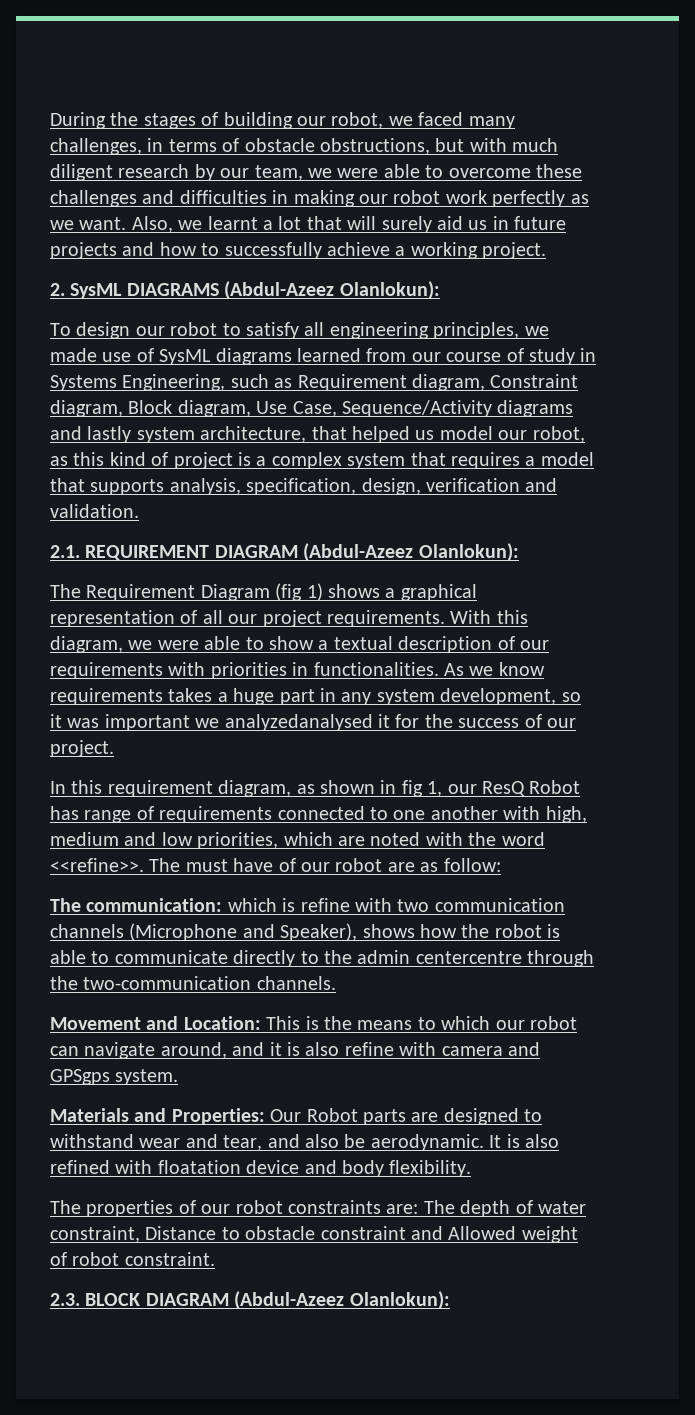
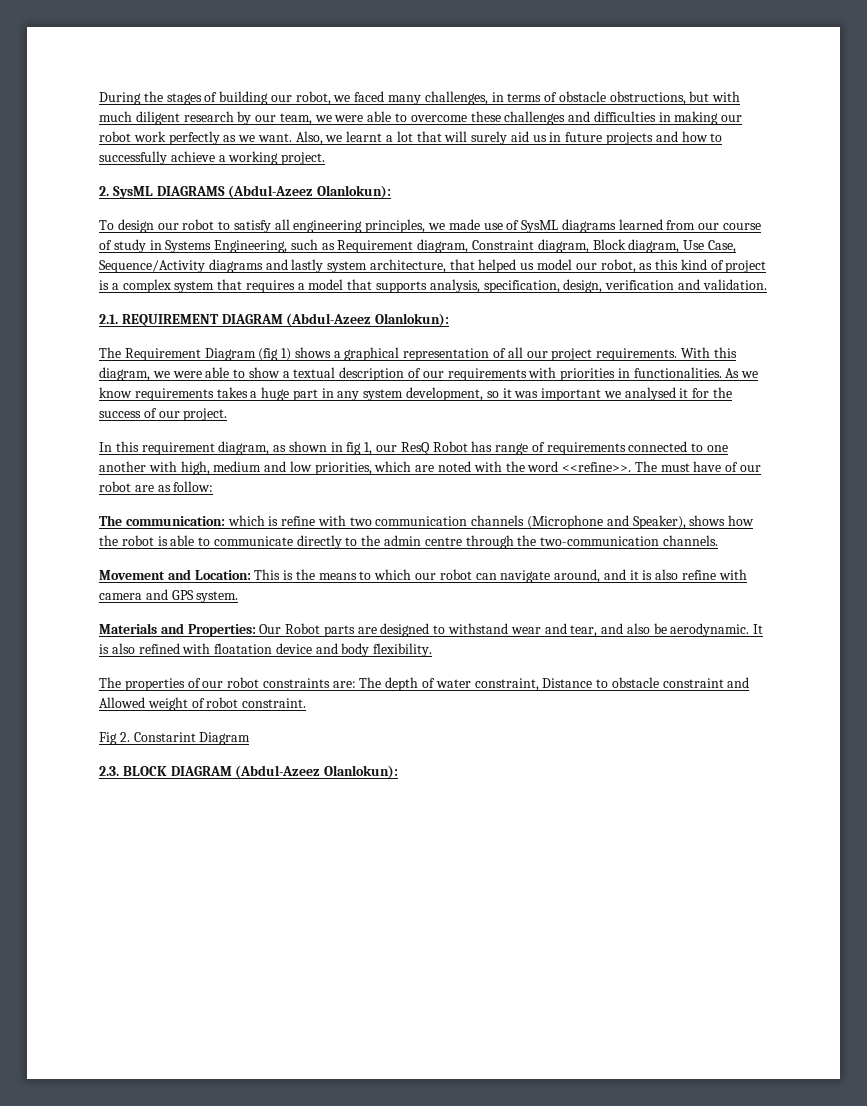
- As we know requirements takes a huge part in any system development, so it was important we analyzedanalysed it for the success of our project.
+ As we know requirements takes a huge part in any system development, so it was important we analysed it for the success of our project.
- The communication: which is refine with two communication channels (Microphone and Speaker), shows how the robot is able to communicate directly to the admin centercentre through the two-communication channels.
+ The communication: which is refine with two communication channels (Microphone and Speaker), shows how the robot is able to communicate directly to the admin centre through the two-communication channels.
- Movement and Location: This is the means to which our robot can navigate around, and it is also refine with camera and GPSgps system.
+ Movement and Location: This is the means to which our robot can navigate around, and it is also refine with camera and GPS system.
+ Fig 2. Constarint Diagram

